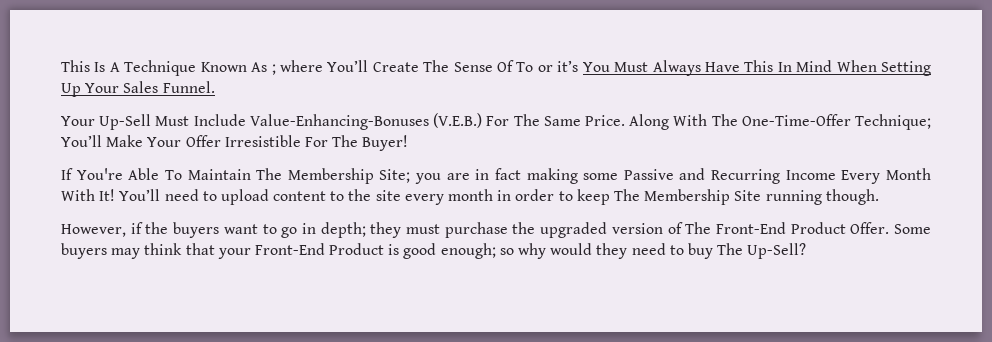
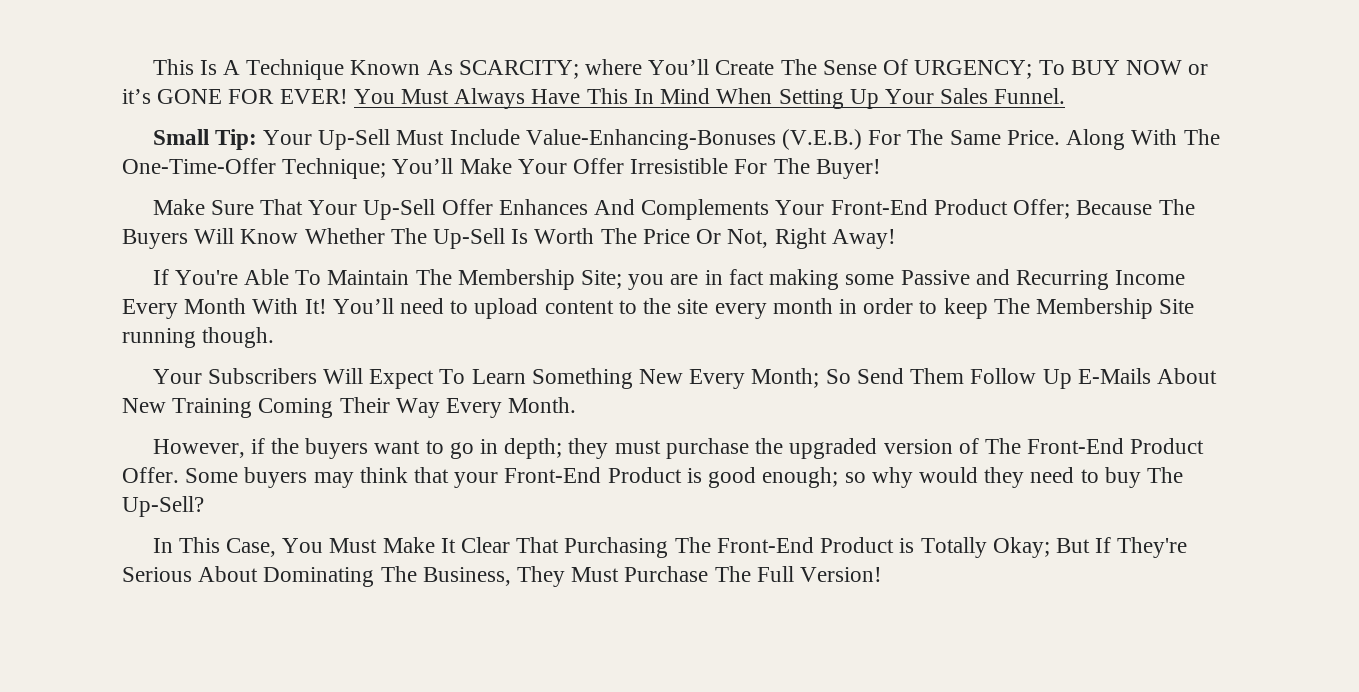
- This Is A Technique Known As ; where You’ll Create The Sense Of To or it’s You Must Always Have This In Mind When Setting Up Your Sales Funnel.
+ This Is A Technique Known As SCARCITY; where You’ll Create The Sense Of URGENCY; To BUY NOW or it’s GONE FOR EVER! You Must Always Have This In Mind When Setting Up Your Sales Funnel.
- Your Up-Sell Must Include Value-Enhancing-Bonuses (V.E.B.) For The Same Price.
+ Small Tip: Your Up-Sell Must Include Value-Enhancing-Bonuses (V.E.B.) For The Same Price.
+ Make Sure That Your Up-Sell Offer Enhances And Complements Your Front-End Product Offer; Because The Buyers Will Know Whether The Up-Sell Is Worth The Price Or Not, Right Away!
+ Your Subscribers Will Expect To Learn Something New Every Month; So Send Them Follow Up E-Mails About New Training Coming Their Way Every Month.
+ In This Case, You Must Make It Clear That Purchasing The Front-End Product is Totally Okay; But If They're Serious About Dominating The Business, They Must Purchase The Full Version!

